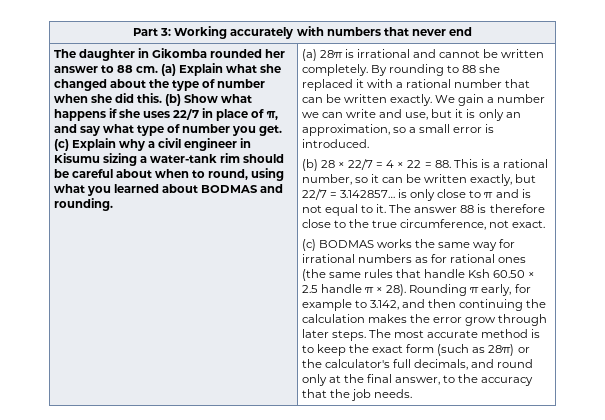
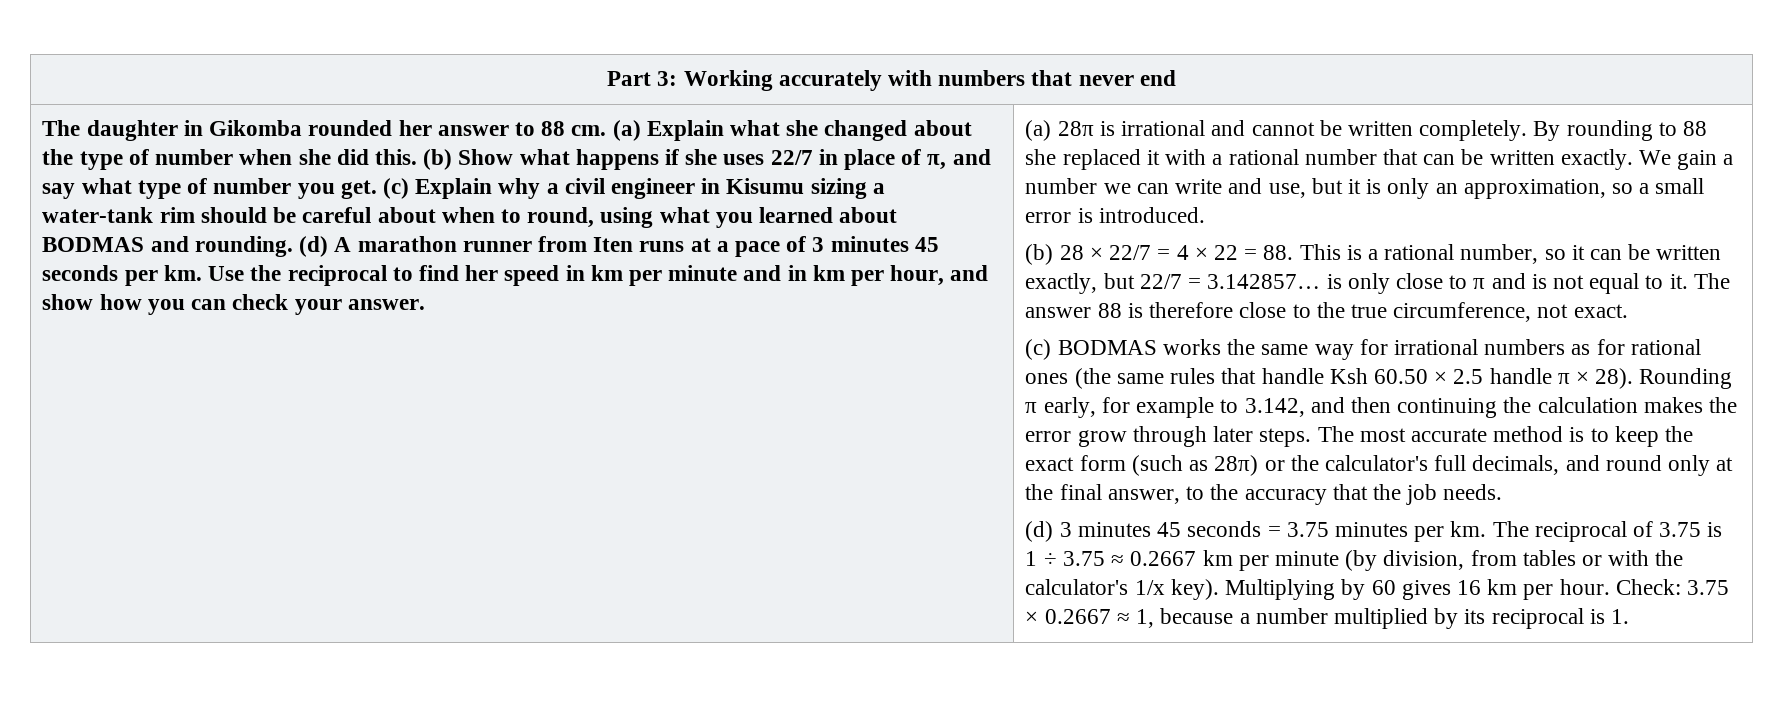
+ (d) A marathon runner from Iten runs at a pace of 3 minutes 45 seconds per km. Use the reciprocal to find her speed in km per minute and in km per hour, and show how you can check your answer.
+ (d) 3 minutes 45 seconds = 3.75 minutes per km. The reciprocal of 3.75 is 1 ÷ 3.75 ≈ 0.2667 km per minute (by division, from tables or with the calculator's 1/x key). Multiplying by 60 gives 16 km per hour. Check: 3.75 × 0.2667 ≈ 1, because a number multiplied by its reciprocal is 1.

